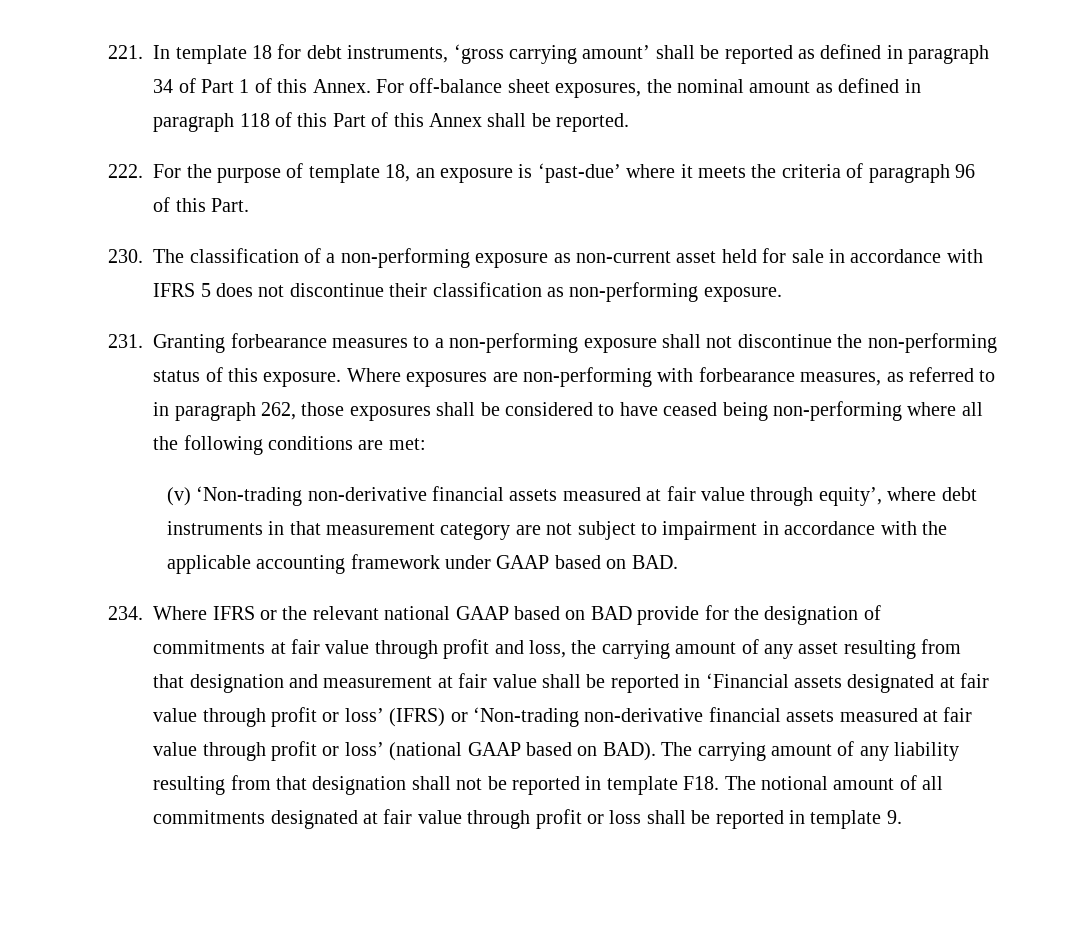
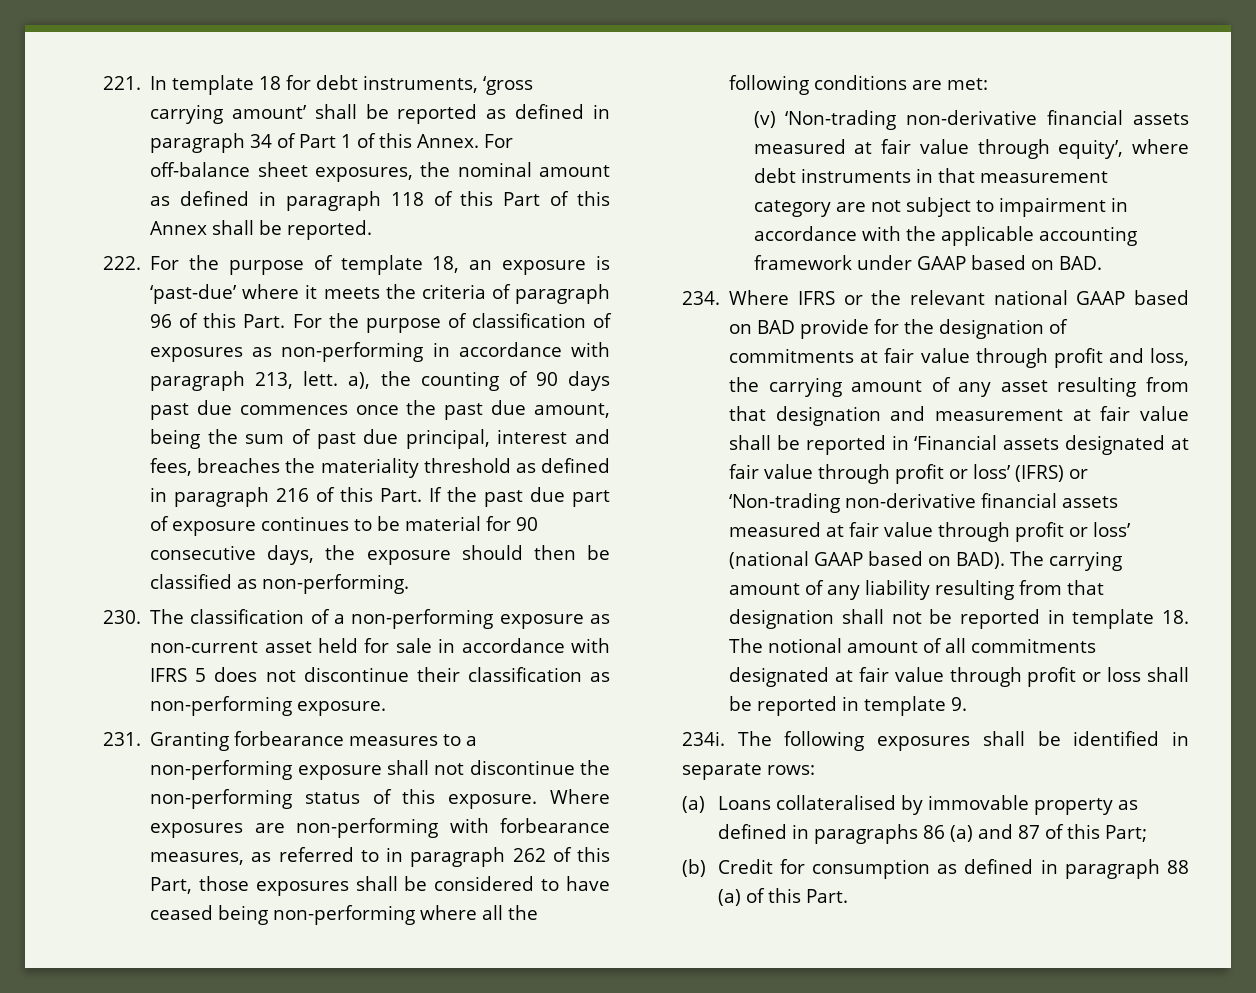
+ For the purpose of classification of exposures as non-performing in accordance with paragraph 213, lett. a), the counting of 90 days past due commences once the past due amount, being the sum of past due principal, interest and fees, breaches the materiality threshold as defined in paragraph 216 of this Part. If the past due part of exposure continues to be material for 90 consecutive days, the exposure should then be classified as non-performing.
- Where exposures are non-performing with forbearance measures, as referred to in paragraph 262, those exposures shall be considered to have ceased being non-performing where all the following conditions are met:
+ Where exposures are non-performing with forbearance measures, as referred to in paragraph 262 of this Part, those exposures shall be considered to have ceased being non-performing where all the following conditions are met:
- The carrying amount of any liability resulting from that designation shall not be reported in template F18. The notional amount of all commitments designated at fair value through profit or loss shall be reported in template 9.
+ The carrying amount of any liability resulting from that designation shall not be reported in template 18. The notional amount of all commitments designated at fair value through profit or loss shall be reported in template 9.
+ 234i. The following exposures shall be identified in separate rows:
+ (a) Loans collateralised by immovable property as defined in paragraphs 86 (a) and 87 of this Part;
+ (b) Credit for consumption as defined in paragraph 88 (a) of this Part.

